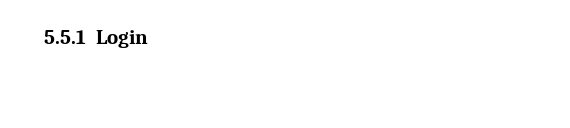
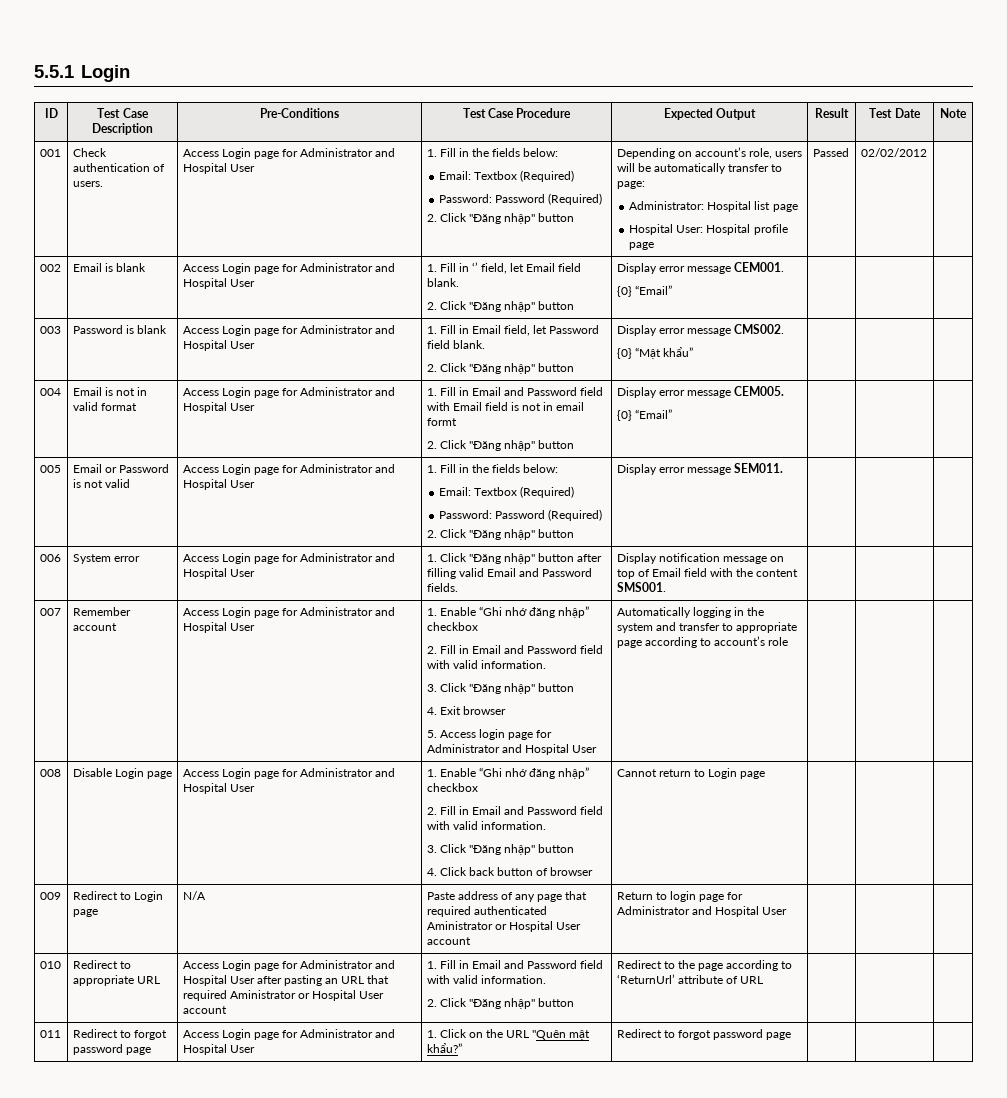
+ ID | Test Case Description | Pre-Conditions | Test Case Procedure | Expected Output | Result | Test Date | Note
+ 001 | Check authentication of users. | Access Login page for Administrator and Hospital User | 1. Fill in the fields below:
+ Email: Textbox (Required)
+ Password: Password (Required)
+ 2. Click "Đăng nhập" button | Depending on account’s role, users will be automatically transfer to page:
+ Administrator: Hospital list page
+ Hospital User: Hospital profile page | Passed | 02/02/2012 |
+ 002 | Email is blank | Access Login page for Administrator and Hospital User | 1. Fill in ‘’ field, let Email field blank.
+ 2. Click "Đăng nhập" button | Display error message CEM001.
+ {0} “Email” | | |
+ 003 | Password is blank | Access Login page for Administrator and Hospital User | 1. Fill in Email field, let Password field blank.
+ 2. Click "Đăng nhập" button | Display error message CMS002.
+ {0} “Mật khẩu” | | |
+ 004 | Email is not in valid format | Access Login page for Administrator and Hospital User | 1. Fill in Email and Password field with Email field is not in email formt
+ 2. Click "Đăng nhập" button | Display error message CEM005.
+ {0} “Email” | | |
+ 005 | Email or Password is not valid | Access Login page for Administrator and Hospital User | 1. Fill in the fields below:
+ Email: Textbox (Required)
+ Password: Password (Required)
+ 2. Click "Đăng nhập" button | Display error message SEM011. | | |
+ 006 | System error | Access Login page for Administrator and Hospital User | 1. Click "Đăng nhập" button after filling valid Email and Password fields. | Display notification message on top of Email field with the content SMS001. | | |
+ 007 | Remember account | Access Login page for Administrator and Hospital User | 1. Enable “Ghi nhớ đăng nhập” checkbox
+ 2. Fill in Email and Password field with valid information.
+ 3. Click "Đăng nhập" button
+ 4. Exit browser
+ 5. Access login page for Administrator and Hospital User | Automatically logging in the system and transfer to appropriate page according to account’s role | | |
+ 008 | Disable Login page | Access Login page for Administrator and Hospital User | 1. Enable “Ghi nhớ đăng nhập” checkbox
+ 2. Fill in Email and Password field with valid information.
+ 3. Click "Đăng nhập" button
+ 4. Click back button of browser | Cannot return to Login page | | |
+ 009 | Redirect to Login page | N/A | Paste address of any page that required authenticated Aministrator or Hospital User account | Return to login page for Administrator and Hospital User | | |
+ 010 | Redirect to appropriate URL | Access Login page for Administrator and Hospital User after pasting an URL that required Aministrator or Hospital User account | 1. Fill in Email and Password field with valid information.
+ 2. Click "Đăng nhập" button | Redirect to the page according to ‘ReturnUrl’ attribute of URL | | |
+ 011 | Redirect to forgot password page | Access Login page for Administrator and Hospital User | 1. Click on the URL "Quên mật khẩu?” | Redirect to forgot password page | | |

